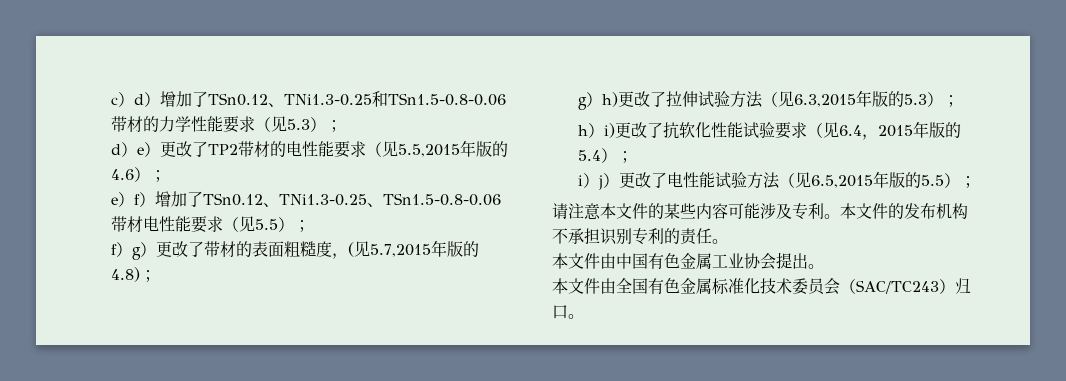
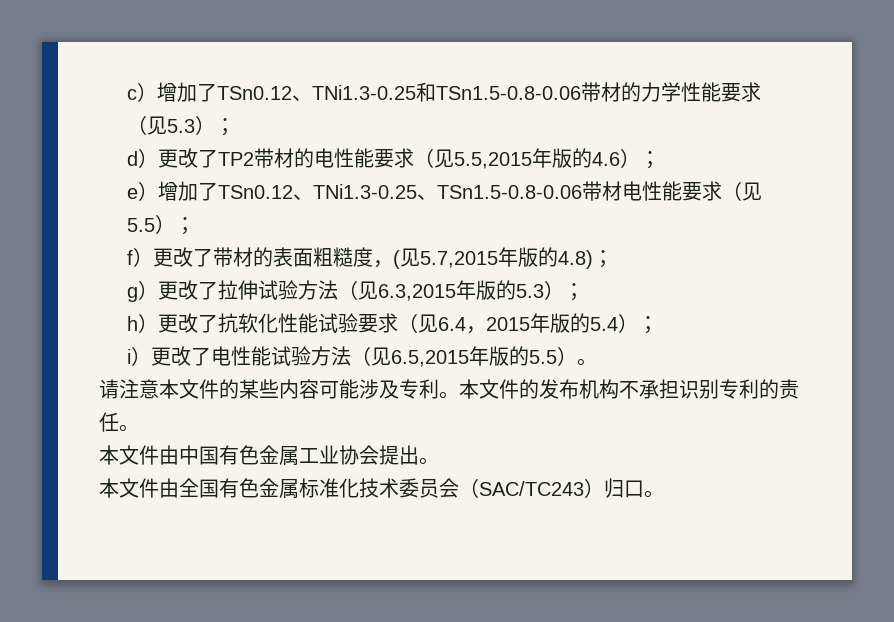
- c）d）增加了TSn0.12、TNi1.3-0.25和TSn1.5-0.8-0.06带材的力学性能要求（见5.3）；
+ c）增加了TSn0.12、TNi1.3-0.25和TSn1.5-0.8-0.06带材的力学性能要求（见5.3）；
- d）e）更改了TP2带材的电性能要求（见5.5,2015年版的4.6）；
+ d）更改了TP2带材的电性能要求（见5.5,2015年版的4.6）；
- e）f）增加了TSn0.12、TNi1.3-0.25、TSn1.5-0.8-0.06带材电性能要求（见5.5）；
+ e）增加了TSn0.12、TNi1.3-0.25、TSn1.5-0.8-0.06带材电性能要求（见5.5）；
- f）g）更改了带材的表面粗糙度，(见5.7,2015年版的4.8)；
+ f）更改了带材的表面粗糙度，(见5.7,2015年版的4.8)；
- g）h)更改了拉伸试验方法（见6.3,2015年版的5.3）；
+ g）更改了拉伸试验方法（见6.3,2015年版的5.3）；
- h）i)更改了抗软化性能试验要求（见6.4，2015年版的5.4）；
+ h）更改了抗软化性能试验要求（见6.4，2015年版的5.4）；
- i）j）更改了电性能试验方法（见6.5,2015年版的5.5）；
+ i）更改了电性能试验方法（见6.5,2015年版的5.5）。

